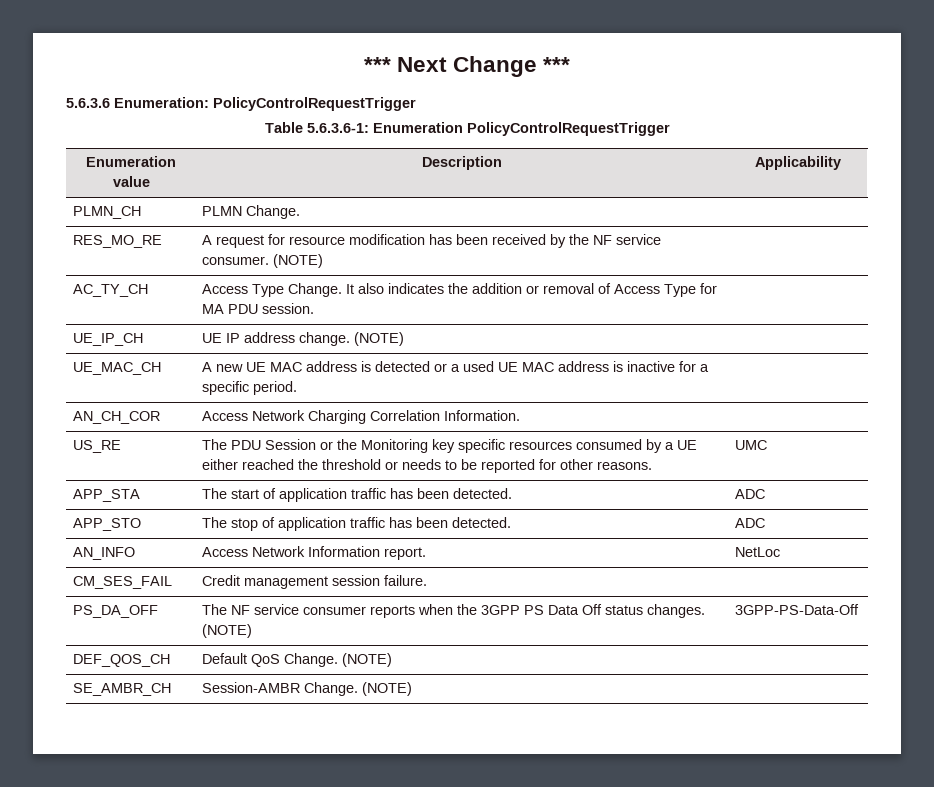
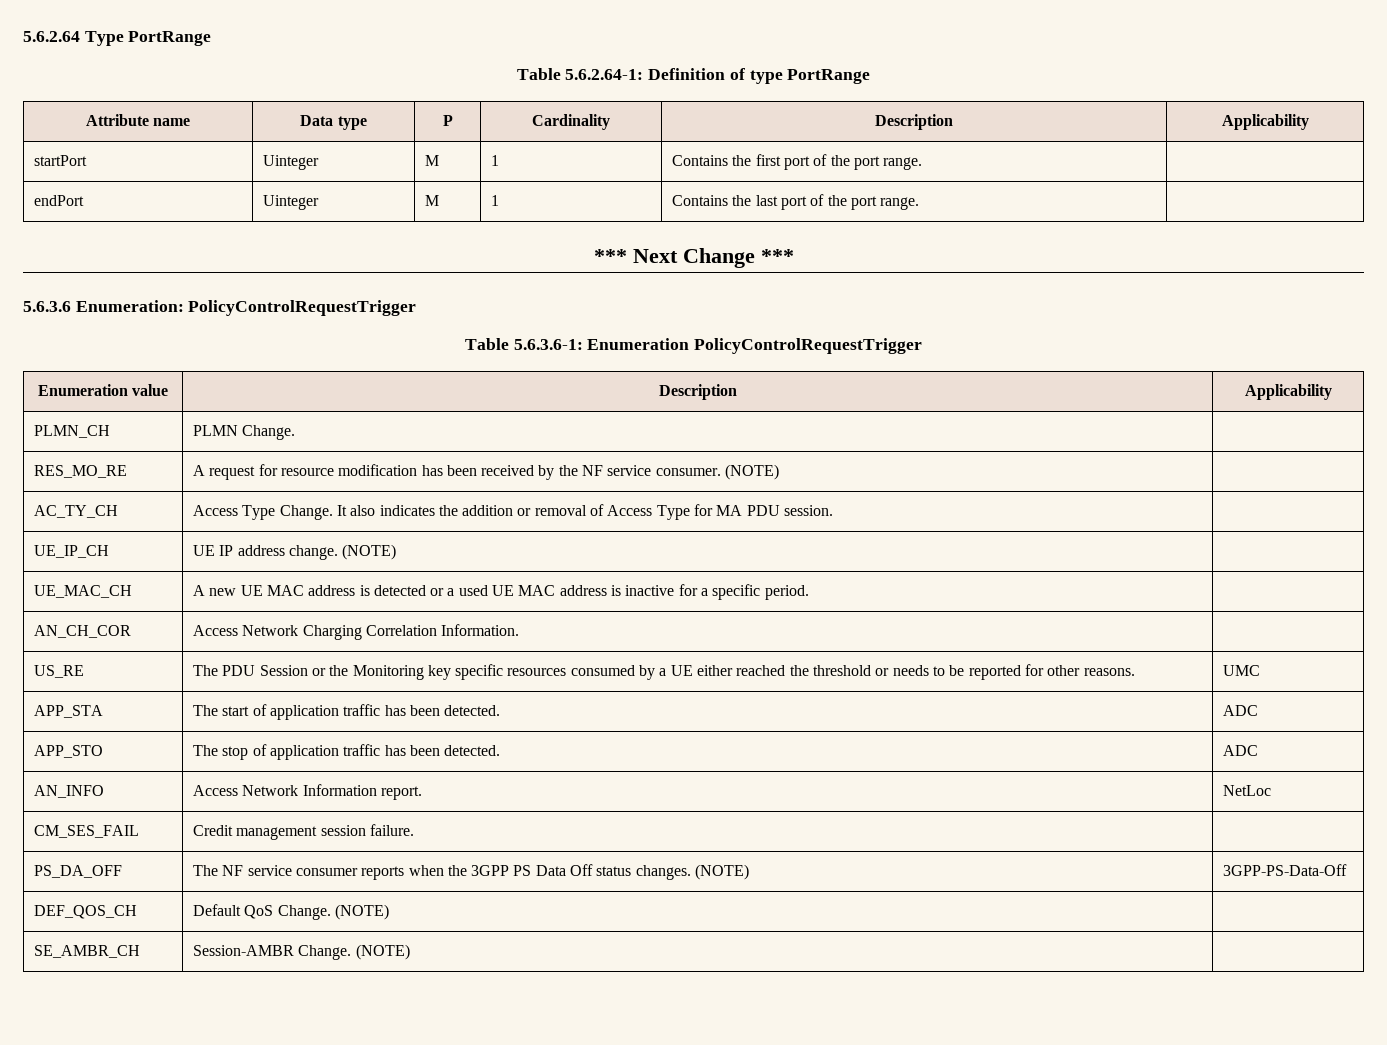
+ 5.6.2.64 Type PortRange
+ Table 5.6.2.64-1: Definition of type PortRange
+ Attribute name | Data type | P | Cardinality | Description | Applicability
+ startPort | Uinteger | M | 1 | Contains the first port of the port range. |
+ endPort | Uinteger | M | 1 | Contains the last port of the port range. |

